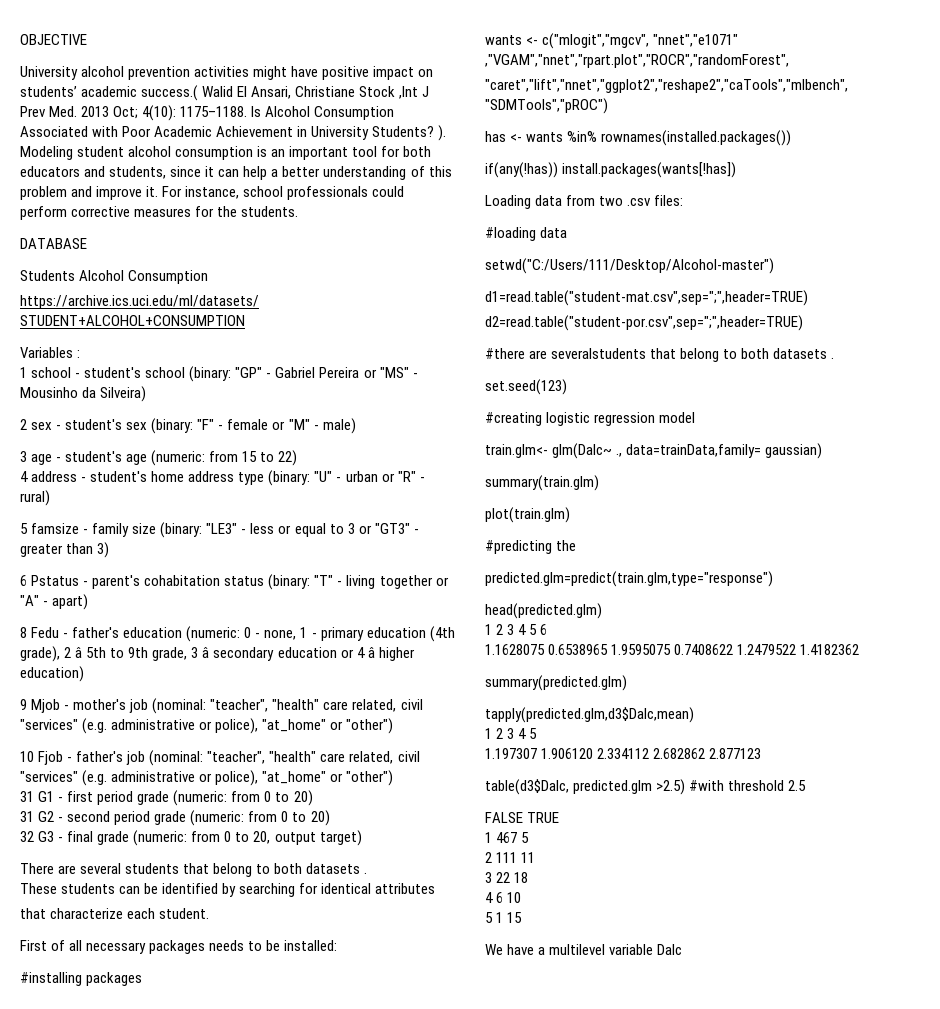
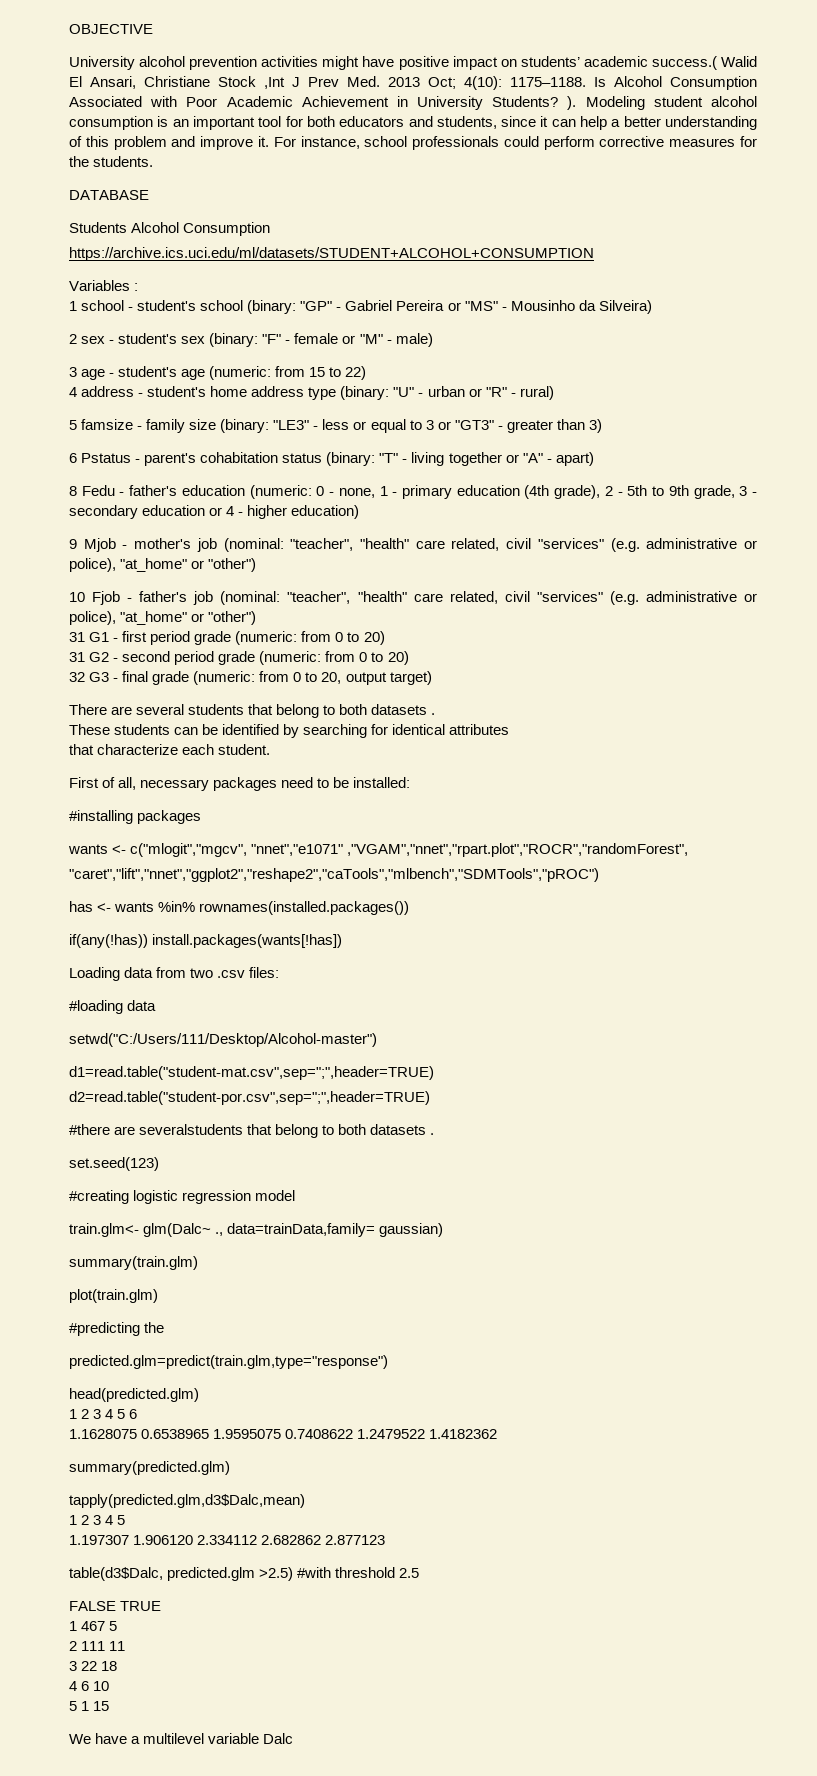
- 8 Fedu - father's education (numeric: 0 - none, 1 - primary education (4th grade), 2 â 5th to 9th grade, 3 â secondary education or 4 â higher education)
+ 8 Fedu - father's education (numeric: 0 - none, 1 - primary education (4th grade), 2 - 5th to 9th grade, 3 - secondary education or 4 - higher education)
- First of all necessary packages needs to be installed:
+ First of all, necessary packages need to be installed:

